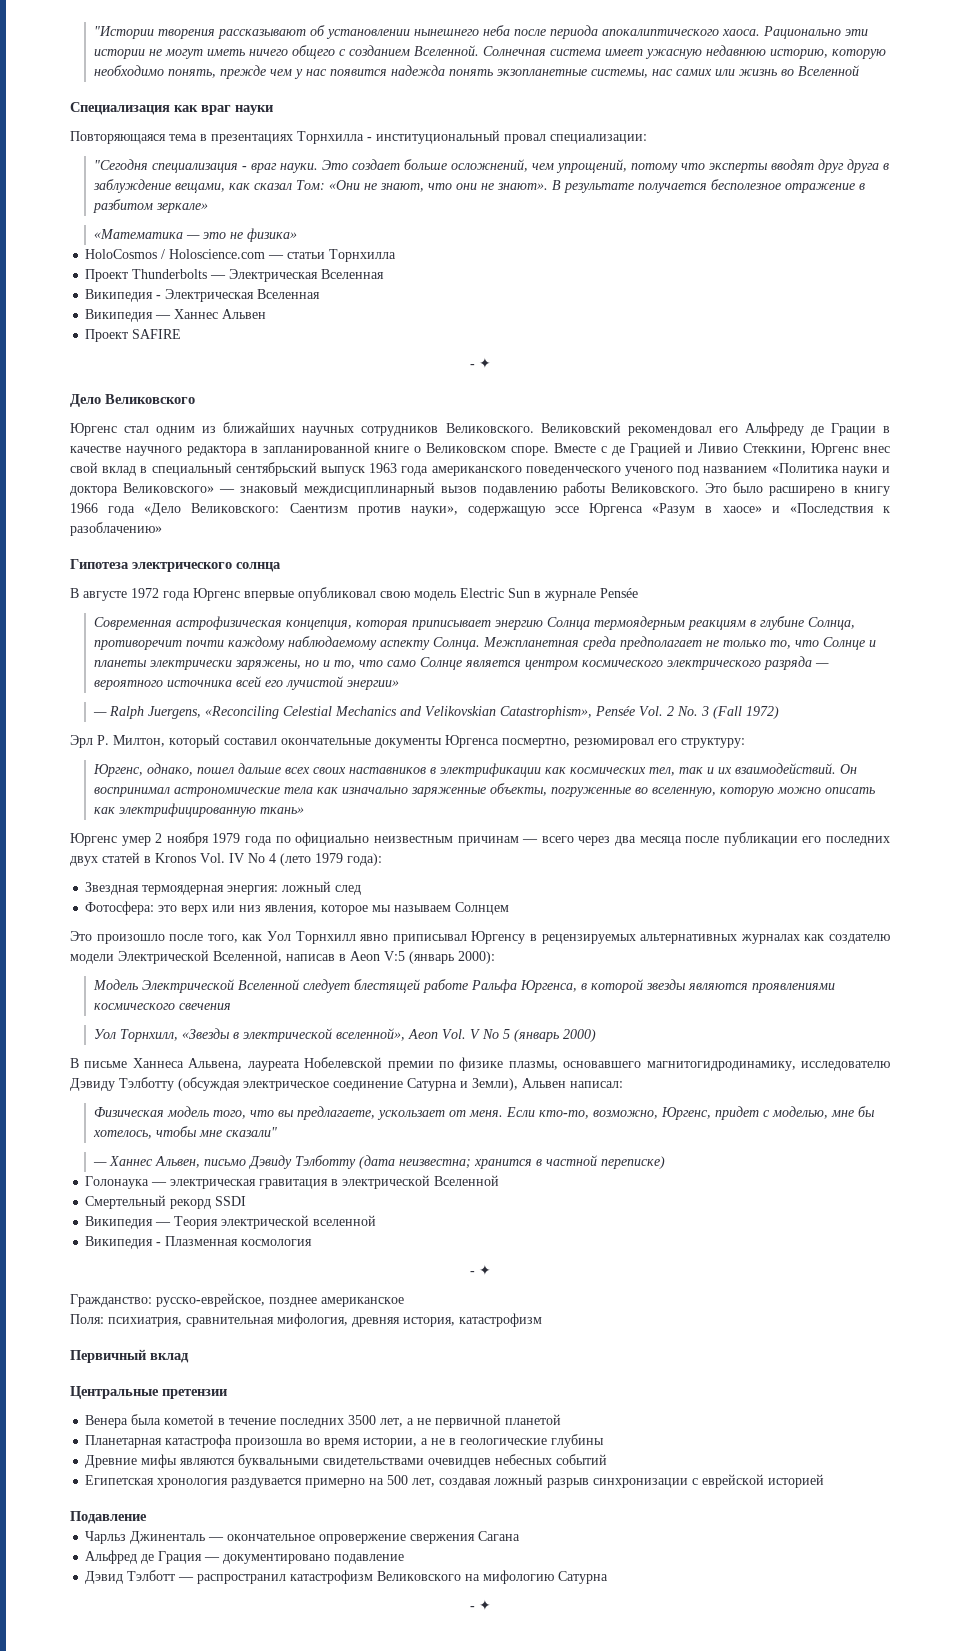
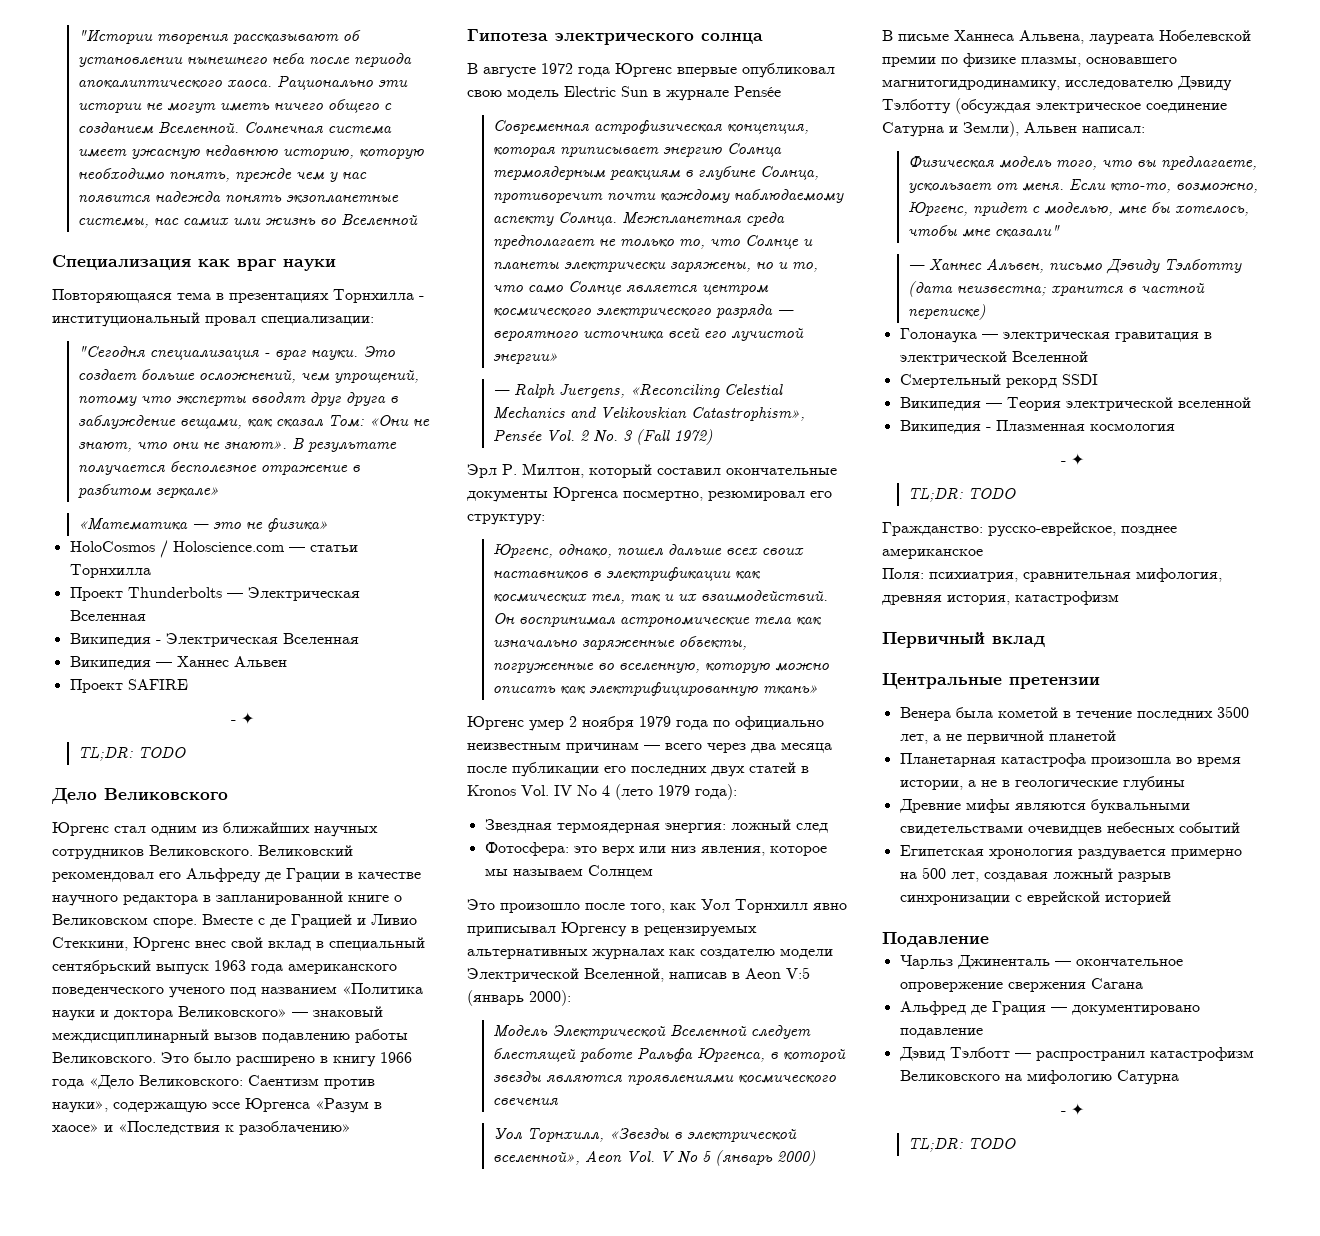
  Проект SAFIRE
  - ✦
+ TL;DR: TODO
  Википедия - Плазменная космология
  - ✦
+ TL;DR: TODO
  Дэвид Тэлботт — распространил катастрофизм Великовского на мифологию Сатурна
  - ✦
+ TL;DR: TODO

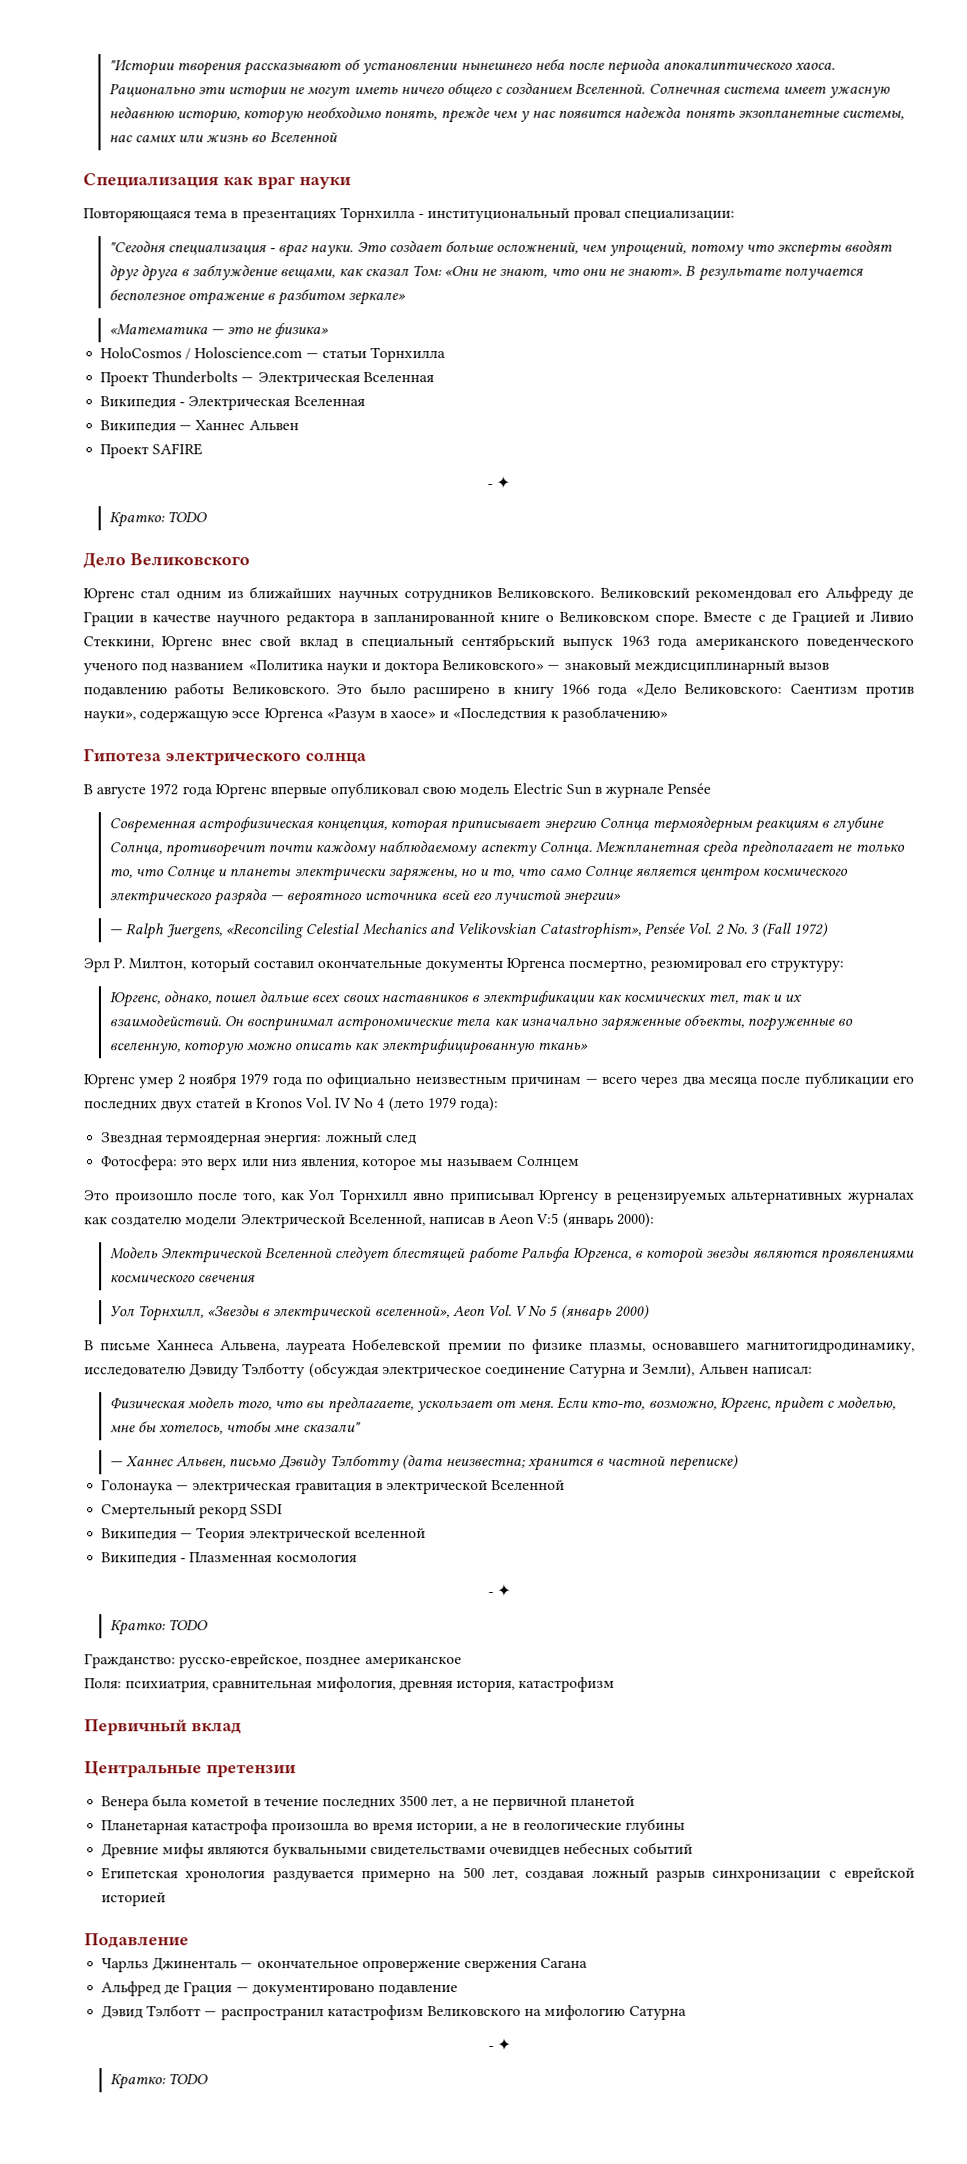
  Проект SAFIRE
  - ✦
- TL;DR: TODO
+ Кратко: TODO
  Википедия - Плазменная космология
  - ✦
- TL;DR: TODO
+ Кратко: TODO
  Дэвид Тэлботт — распространил катастрофизм Великовского на мифологию Сатурна
  - ✦
- TL;DR: TODO
+ Кратко: TODO

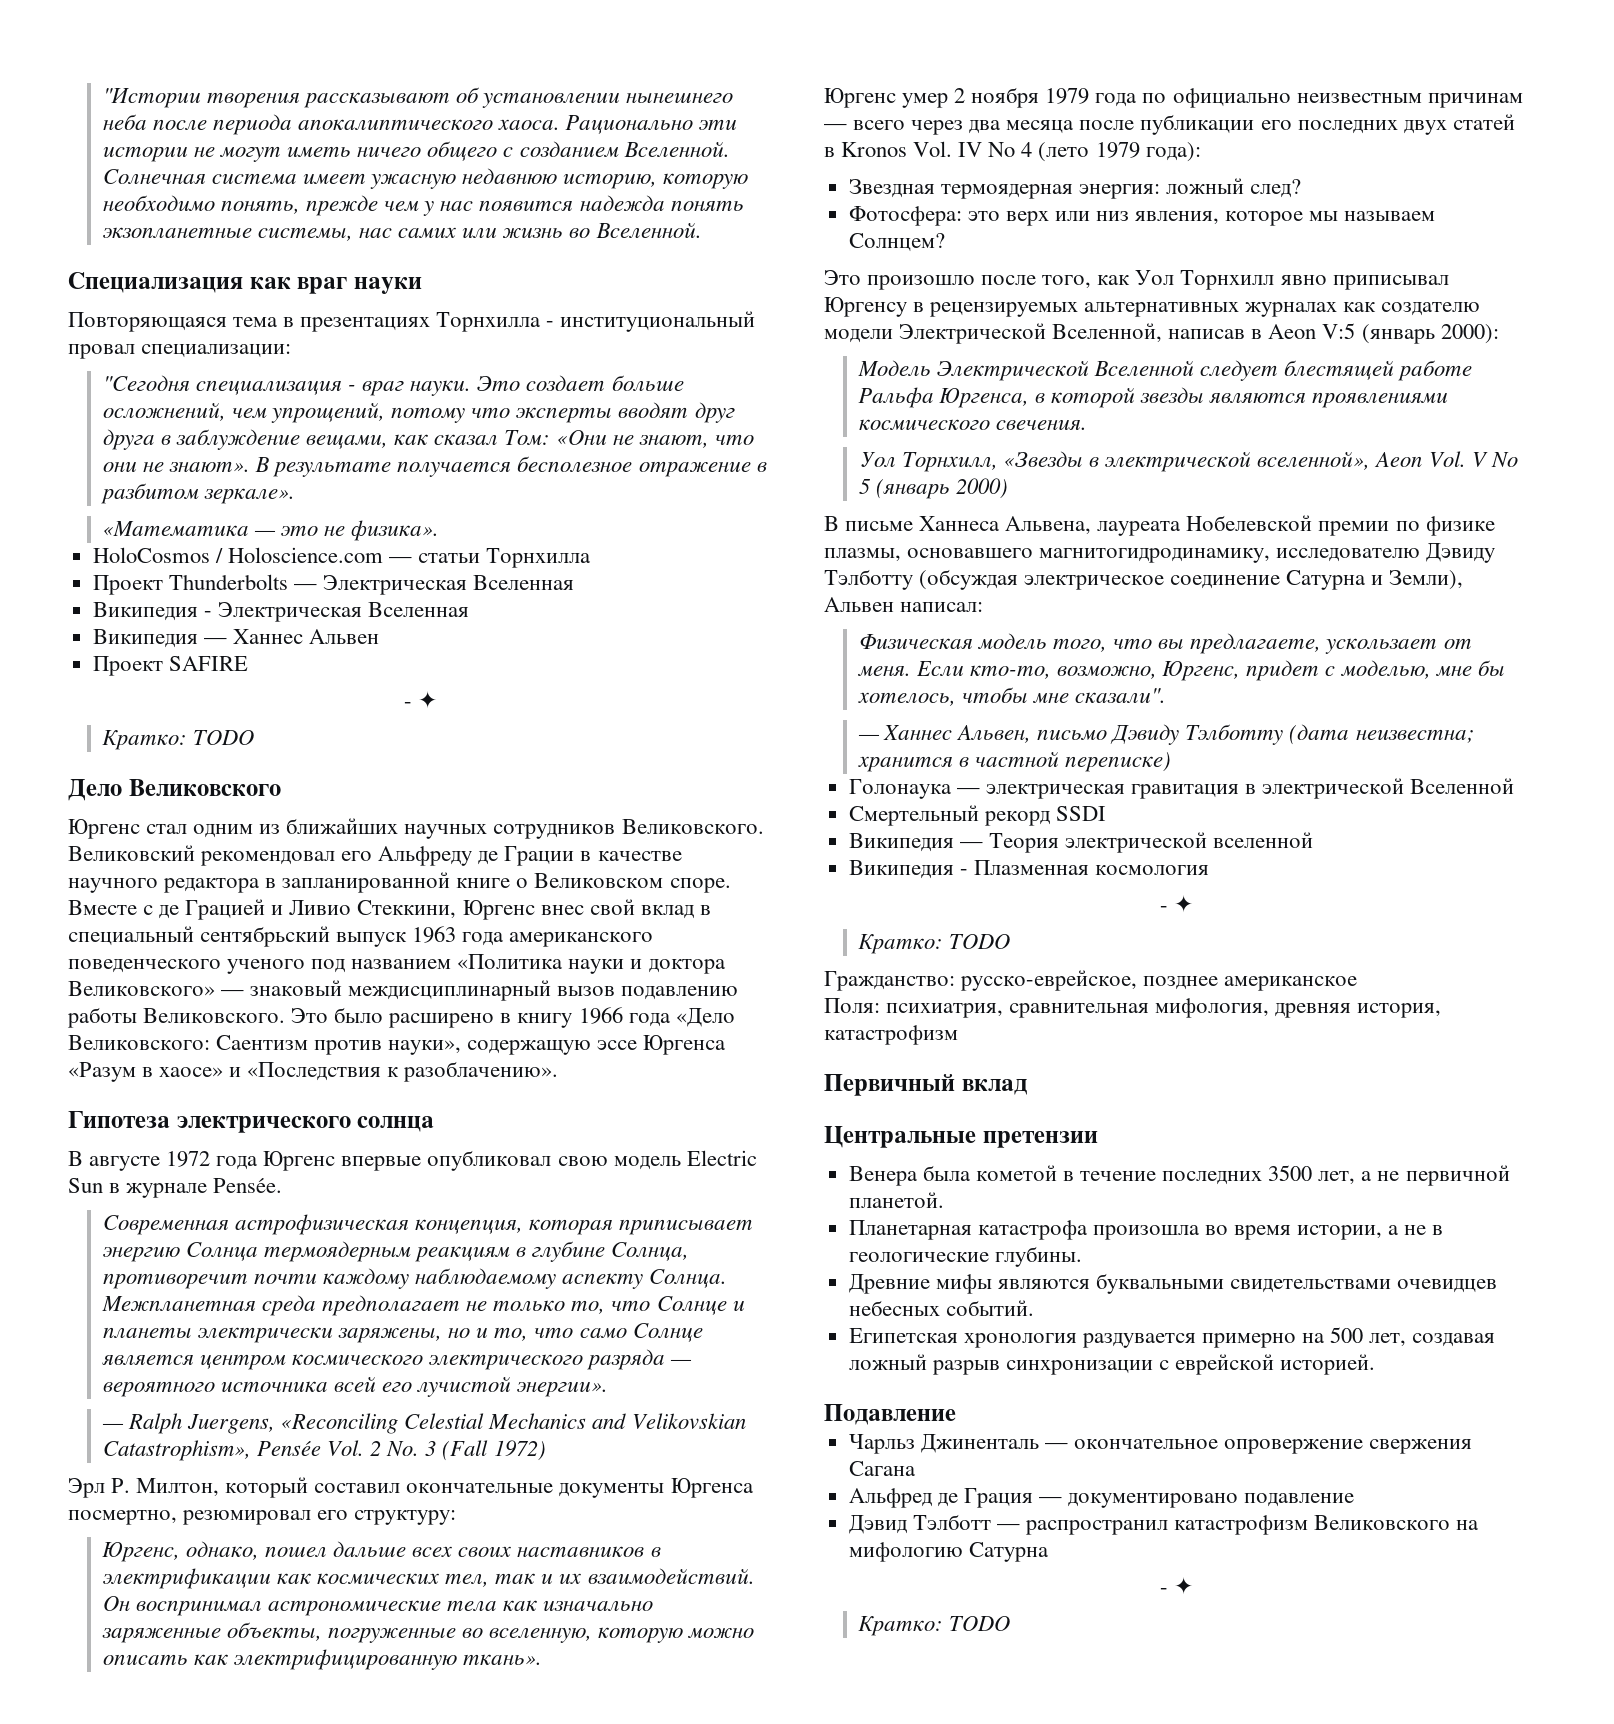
- Солнечная система имеет ужасную недавнюю историю, которую необходимо понять, прежде чем у нас появится надежда понять экзопланетные системы, нас самих или жизнь во Вселенной
+ Солнечная система имеет ужасную недавнюю историю, которую необходимо понять, прежде чем у нас появится надежда понять экзопланетные системы, нас самих или жизнь во Вселенной.
- В результате получается бесполезное отражение в разбитом зеркале»
+ В результате получается бесполезное отражение в разбитом зеркале».
- «Математика — это не физика»
+ «Математика — это не физика».
- Это было расширено в книгу 1966 года «Дело Великовского: Саентизм против науки», содержащую эссе Юргенса «Разум в хаосе» и «Последствия к разоблачению»
+ Это было расширено в книгу 1966 года «Дело Великовского: Саентизм против науки», содержащую эссе Юргенса «Разум в хаосе» и «Последствия к разоблачению».
- В августе 1972 года Юргенс впервые опубликовал свою модель Electric Sun в журнале Pensée
+ В августе 1972 года Юргенс впервые опубликовал свою модель Electric Sun в журнале Pensée.
- Межпланетная среда предполагает не только то, что Солнце и планеты электрически заряжены, но и то, что само Солнце является центром космического электрического разряда — вероятного источника всей его лучистой энергии»
+ Межпланетная среда предполагает не только то, что Солнце и планеты электрически заряжены, но и то, что само Солнце является центром космического электрического разряда — вероятного источника всей его лучистой энергии».
- Он воспринимал астрономические тела как изначально заряженные объекты, погруженные во вселенную, которую можно описать как электрифицированную ткань»
+ Он воспринимал астрономические тела как изначально заряженные объекты, погруженные во вселенную, которую можно описать как электрифицированную ткань».
- Звездная термоядерная энергия: ложный след
+ Звездная термоядерная энергия: ложный след?
- Фотосфера: это верх или низ явления, которое мы называем Солнцем
+ Фотосфера: это верх или низ явления, которое мы называем Солнцем?
- Модель Электрической Вселенной следует блестящей работе Ральфа Юргенса, в которой звезды являются проявлениями космического свечения
+ Модель Электрической Вселенной следует блестящей работе Ральфа Юргенса, в которой звезды являются проявлениями космического свечения.
- Если кто-то, возможно, Юргенс, придет с моделью, мне бы хотелось, чтобы мне сказали"
+ Если кто-то, возможно, Юргенс, придет с моделью, мне бы хотелось, чтобы мне сказали".
- Венера была кометой в течение последних 3500 лет, а не первичной планетой
+ Венера была кометой в течение последних 3500 лет, а не первичной планетой.
- Планетарная катастрофа произошла во время истории, а не в геологические глубины
+ Планетарная катастрофа произошла во время истории, а не в геологические глубины.
- Древние мифы являются буквальными свидетельствами очевидцев небесных событий
+ Древние мифы являются буквальными свидетельствами очевидцев небесных событий.
- Египетская хронология раздувается примерно на 500 лет, создавая ложный разрыв синхронизации с еврейской историей
+ Египетская хронология раздувается примерно на 500 лет, создавая ложный разрыв синхронизации с еврейской историей.

